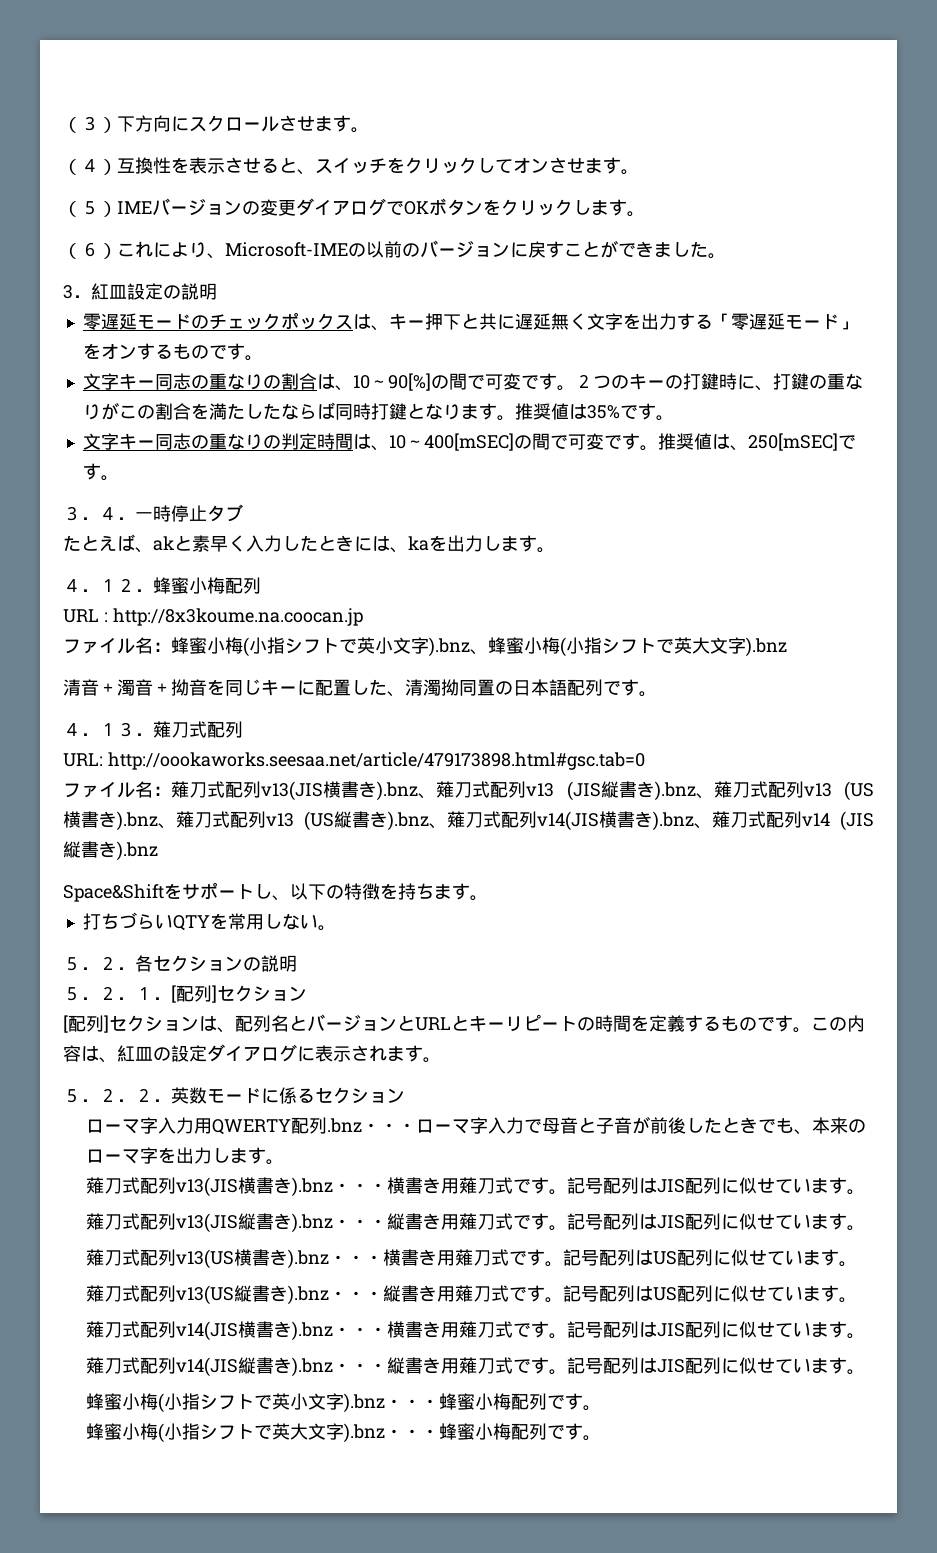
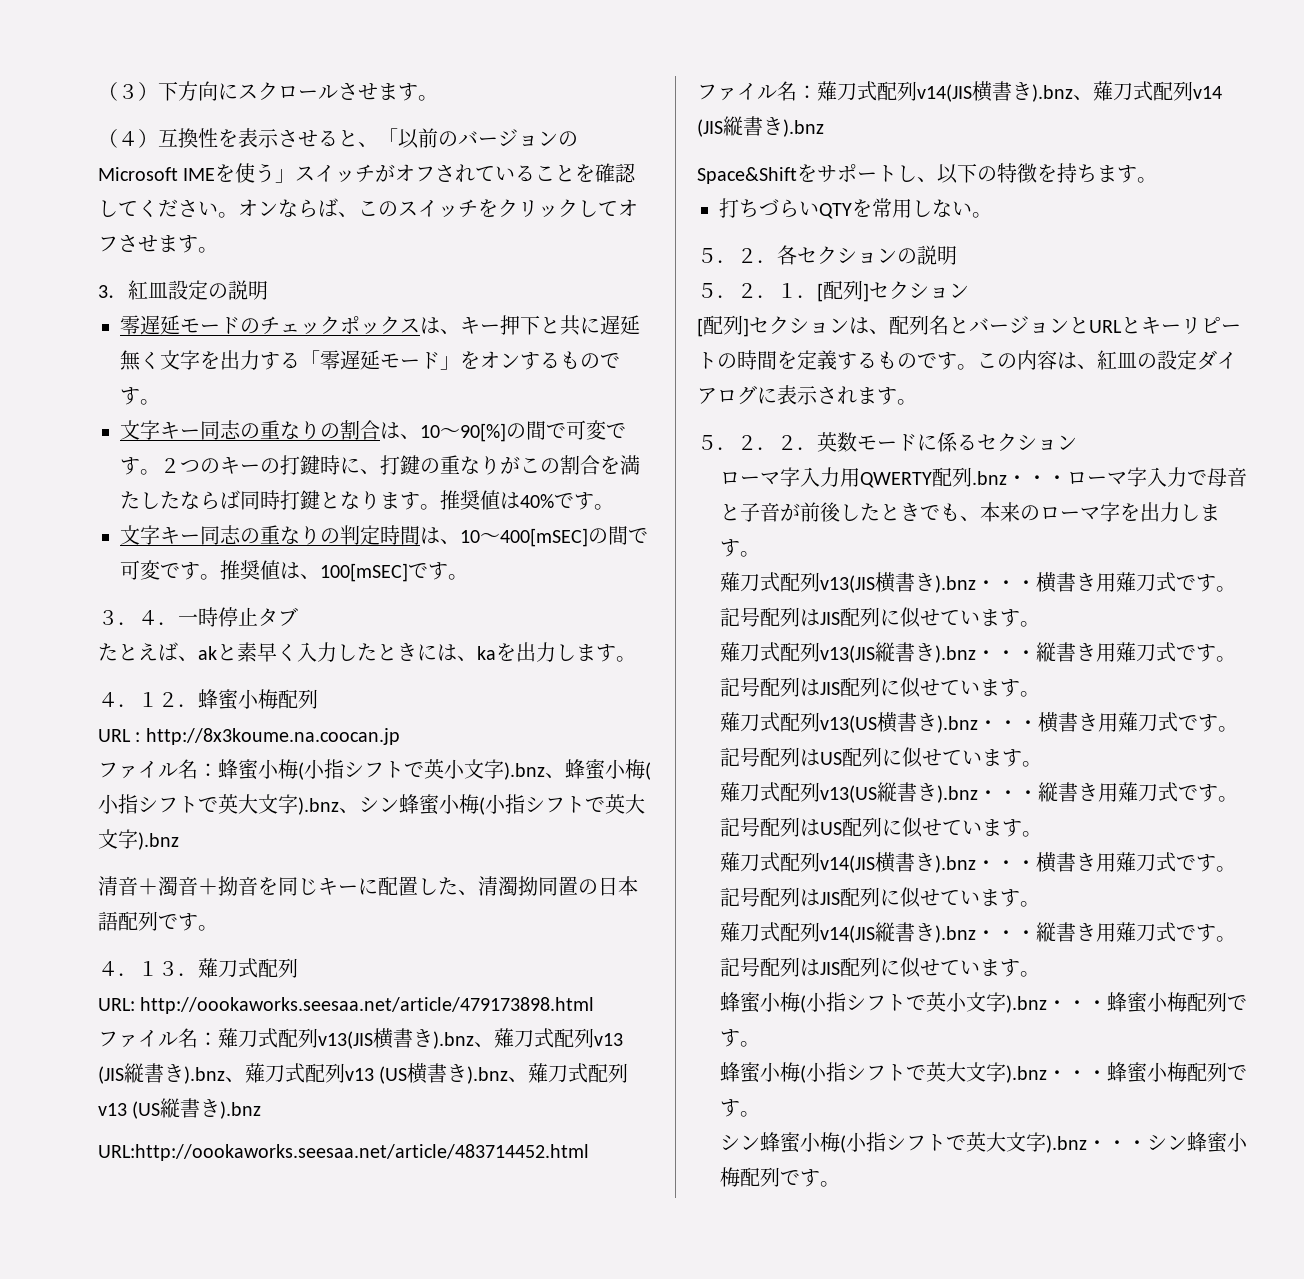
- （４）互換性を表示させると、スイッチをクリックしてオンさせます。
- （５）IMEバージョンの変更ダイアログでOKボタンをクリックします。
- （６）これにより、Microsoft-IMEの以前のバージョンに戻すことができました。
+ （４）互換性を表示させると、「以前のバージョンのMicrosoft IMEを使う」スイッチがオフされていることを確認してください。オンならば、このスイッチをクリックしてオフさせます。
- 推奨値は35%です。
+ 推奨値は40%です。
- 推奨値は、250[mSEC]です。
+ 推奨値は、100[mSEC]です。
- ファイル名：蜂蜜小梅(小指シフトで英小文字).bnz、蜂蜜小梅(小指シフトで英大文字).bnz
+ ファイル名：蜂蜜小梅(小指シフトで英小文字).bnz、蜂蜜小梅(小指シフトで英大文字).bnz、シン蜂蜜小梅(小指シフトで英大文字).bnz
- URL: http://oookaworks.seesaa.net/article/479173898.html#gsc.tab=0
+ URL: http://oookaworks.seesaa.net/article/479173898.html
- ファイル名：薙刀式配列v13(JIS横書き).bnz、薙刀式配列v13 (JIS縦書き).bnz、薙刀式配列v13 (US横書き).bnz、薙刀式配列v13 (US縦書き).bnz、薙刀式配列v14(JIS横書き).bnz、薙刀式配列v14 (JIS縦書き).bnz
+ ファイル名：薙刀式配列v13(JIS横書き).bnz、薙刀式配列v13 (JIS縦書き).bnz、薙刀式配列v13 (US横書き).bnz、薙刀式配列v13 (US縦書き).bnz
+ URL:http://oookaworks.seesaa.net/article/483714452.html
+ ファイル名：薙刀式配列v14(JIS横書き).bnz、薙刀式配列v14 (JIS縦書き).bnz
+ シン蜂蜜小梅(小指シフトで英大文字).bnz・・・シン蜂蜜小梅配列です。

